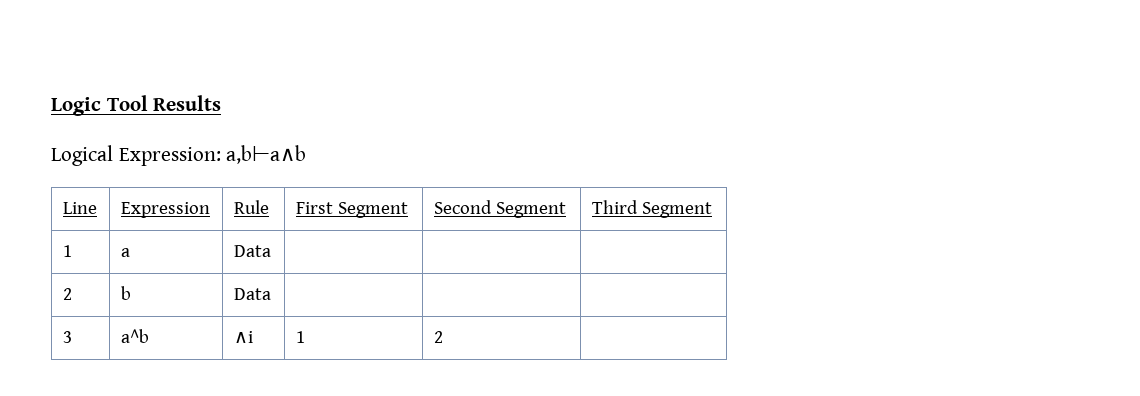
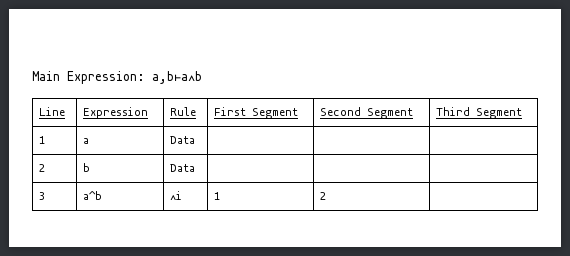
- Logic Tool Results
- Logical Expression: a,b⊢a∧b
+ Main Expression: a,b⊢a∧b

